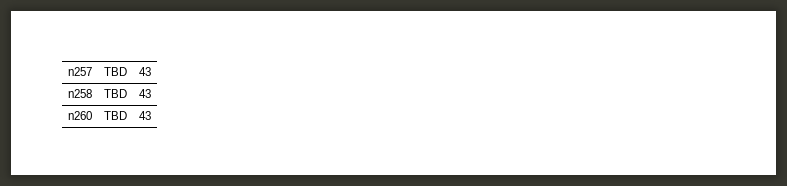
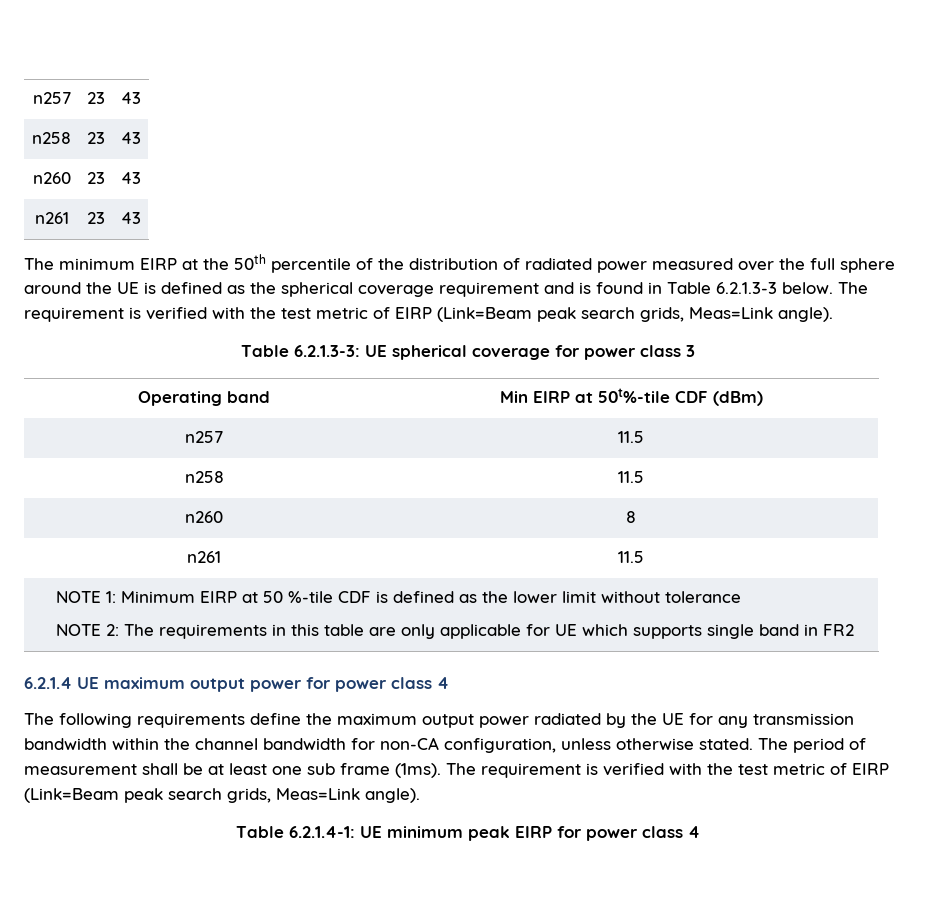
- n257 | TBD | 43
+ n257 | 23 | 43
- n258 | TBD | 43
+ n258 | 23 | 43
- n260 | TBD | 43
+ n260 | 23 | 43
+ n261 | 23 | 43
+ The minimum EIRP at the 50th percentile of the distribution of radiated power measured over the full sphere around the UE is defined as the spherical coverage requirement and is found in Table 6.2.1.3-3 below. The requirement is verified with the test metric of EIRP (Link=Beam peak search grids, Meas=Link angle).
+ Table 6.2.1.3-3: UE spherical coverage for power class 3
+ Operating band | Min EIRP at 50t%-tile CDF (dBm)
+ n257 | 11.5
+ n258 | 11.5
+ n260 | 8
+ n261 | 11.5
+ NOTE 1: Minimum EIRP at 50 %-tile CDF is defined as the lower limit without tolerance
+ NOTE 2: The requirements in this table are only applicable for UE which supports single band in FR2
+ 6.2.1.4 UE maximum output power for power class 4
+ The following requirements define the maximum output power radiated by the UE for any transmission bandwidth within the channel bandwidth for non-CA configuration, unless otherwise stated. The period of measurement shall be at least one sub frame (1ms). The requirement is verified with the test metric of EIRP (Link=Beam peak search grids, Meas=Link angle).
+ Table 6.2.1.4-1: UE minimum peak EIRP for power class 4

